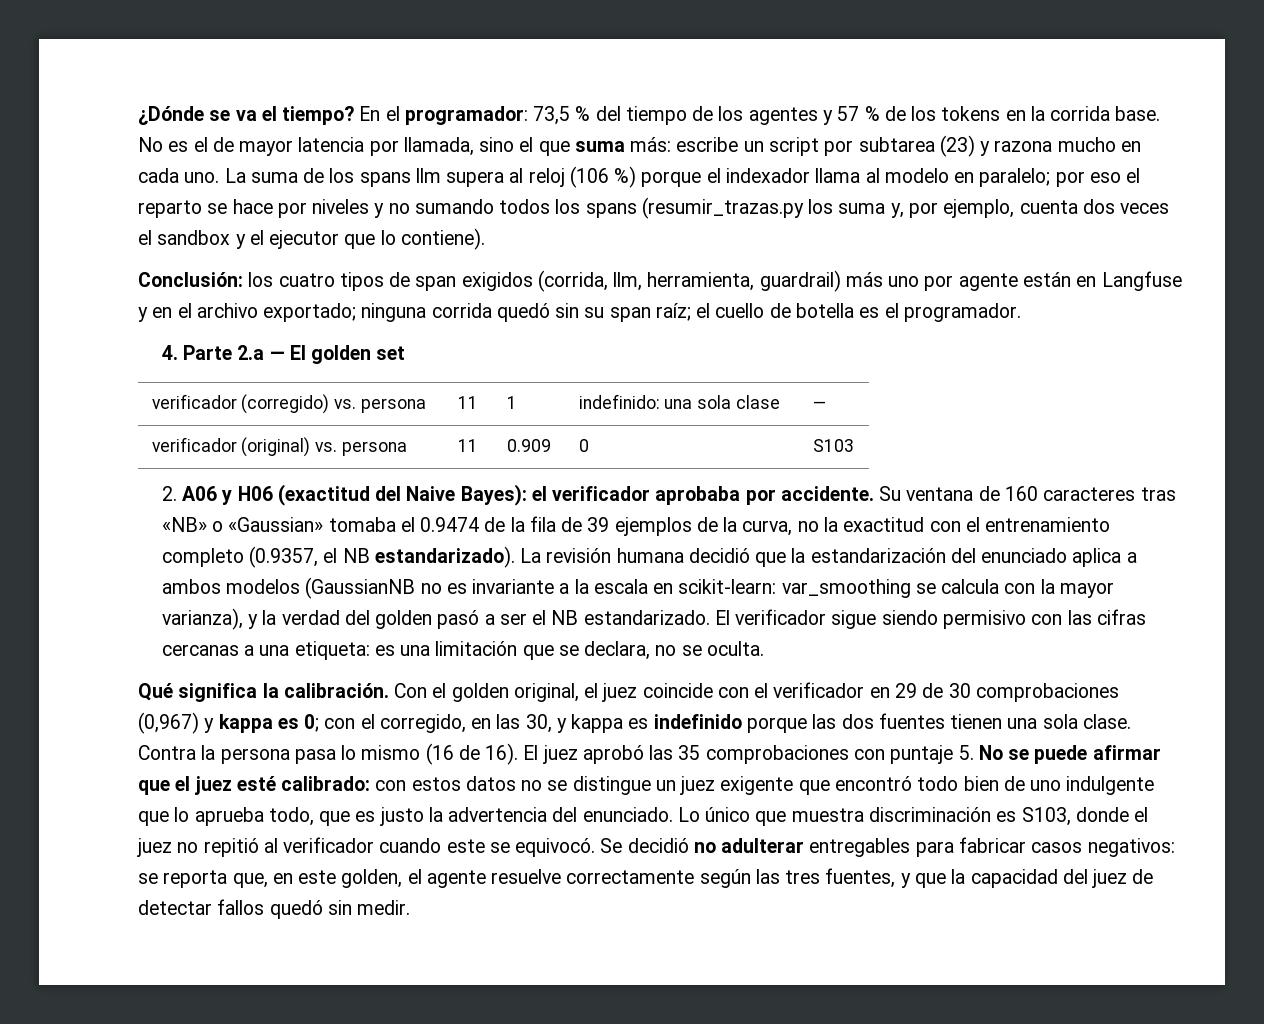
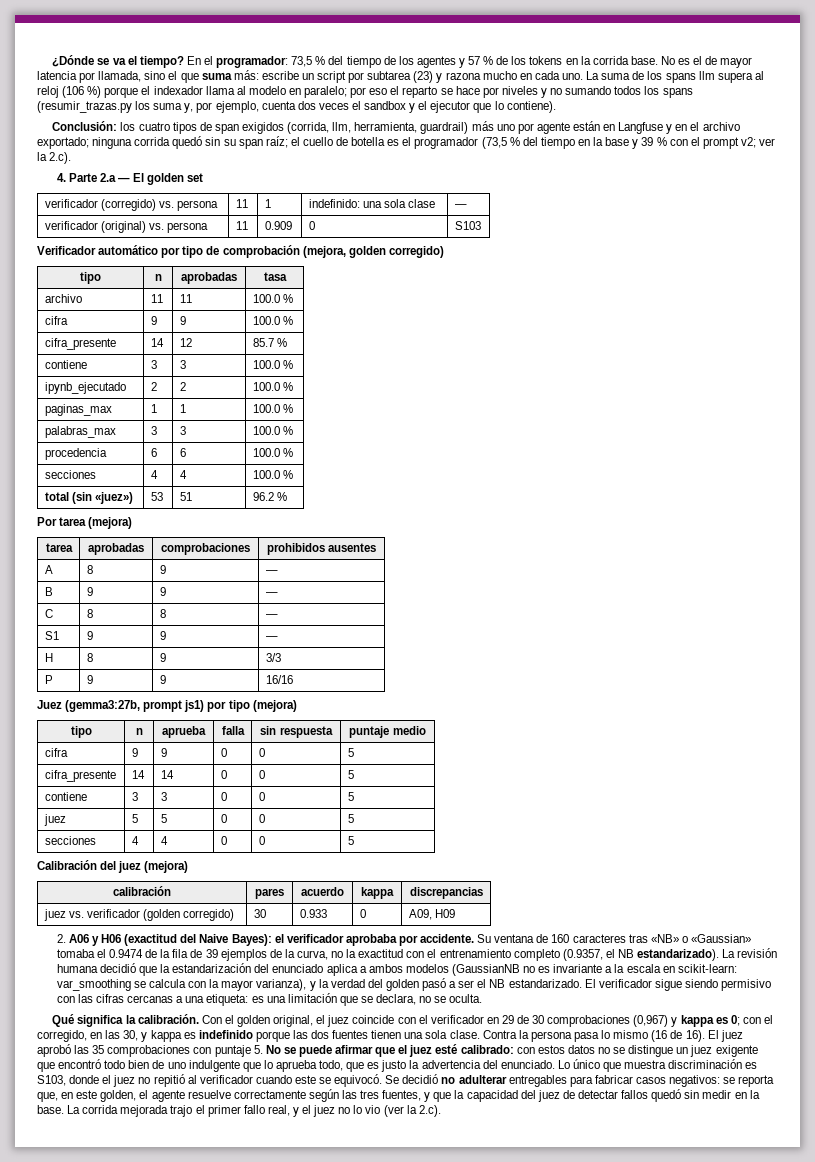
- Conclusión: los cuatro tipos de span exigidos (corrida, llm, herramienta, guardrail) más uno por agente están en Langfuse y en el archivo exportado; ninguna corrida quedó sin su span raíz; el cuello de botella es el programador.
+ Conclusión: los cuatro tipos de span exigidos (corrida, llm, herramienta, guardrail) más uno por agente están en Langfuse y en el archivo exportado; ninguna corrida quedó sin su span raíz; el cuello de botella es el programador (73,5 % del tiempo en la base y 39 % con el prompt v2; ver la 2.c).
+ Verificador automático por tipo de comprobación (mejora, golden corregido)
+ tipo | n | aprobadas | tasa
+ archivo | 11 | 11 | 100.0 %
+ cifra | 9 | 9 | 100.0 %
+ cifra_presente | 14 | 12 | 85.7 %
+ contiene | 3 | 3 | 100.0 %
+ ipynb_ejecutado | 2 | 2 | 100.0 %
+ paginas_max | 1 | 1 | 100.0 %
+ palabras_max | 3 | 3 | 100.0 %
+ procedencia | 6 | 6 | 100.0 %
+ secciones | 4 | 4 | 100.0 %
+ total (sin «juez») | 53 | 51 | 96.2 %
+ Por tarea (mejora)
+ tarea | aprobadas | comprobaciones | prohibidos ausentes
+ A | 8 | 9 | —
+ B | 9 | 9 | —
+ C | 8 | 8 | —
+ S1 | 9 | 9 | —
+ H | 8 | 9 | 3/3
+ P | 9 | 9 | 16/16
+ Juez (gemma3:27b, prompt js1) por tipo (mejora)
+ tipo | n | aprueba | falla | sin respuesta | puntaje medio
+ cifra | 9 | 9 | 0 | 0 | 5
+ cifra_presente | 14 | 14 | 0 | 0 | 5
+ contiene | 3 | 3 | 0 | 0 | 5
+ juez | 5 | 5 | 0 | 0 | 5
+ secciones | 4 | 4 | 0 | 0 | 5
+ Calibración del juez (mejora)
+ calibración | pares | acuerdo | kappa | discrepancias
+ juez vs. verificador (golden corregido) | 30 | 0.933 | 0 | A09, H09
- Se decidió no adulterar entregables para fabricar casos negativos: se reporta que, en este golden, el agente resuelve correctamente según las tres fuentes, y que la capacidad del juez de detectar fallos quedó sin medir.
+ Se decidió no adulterar entregables para fabricar casos negativos: se reporta que, en este golden, el agente resuelve correctamente según las tres fuentes, y que la capacidad del juez de detectar fallos quedó sin medir en la base. La corrida mejorada trajo el primer fallo real, y el juez no lo vio (ver la 2.c).

